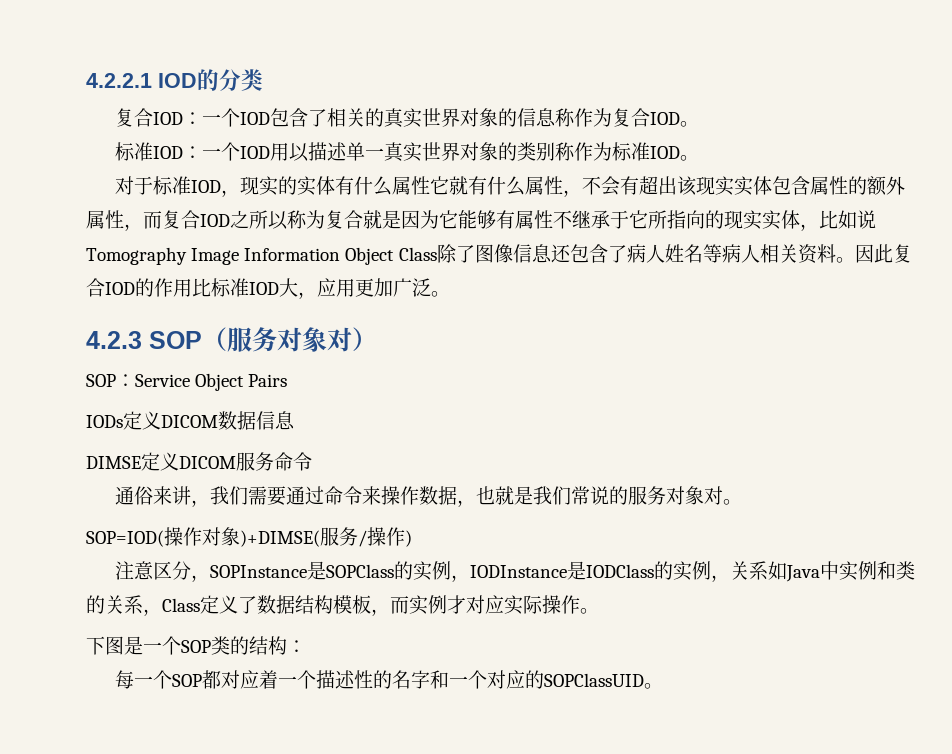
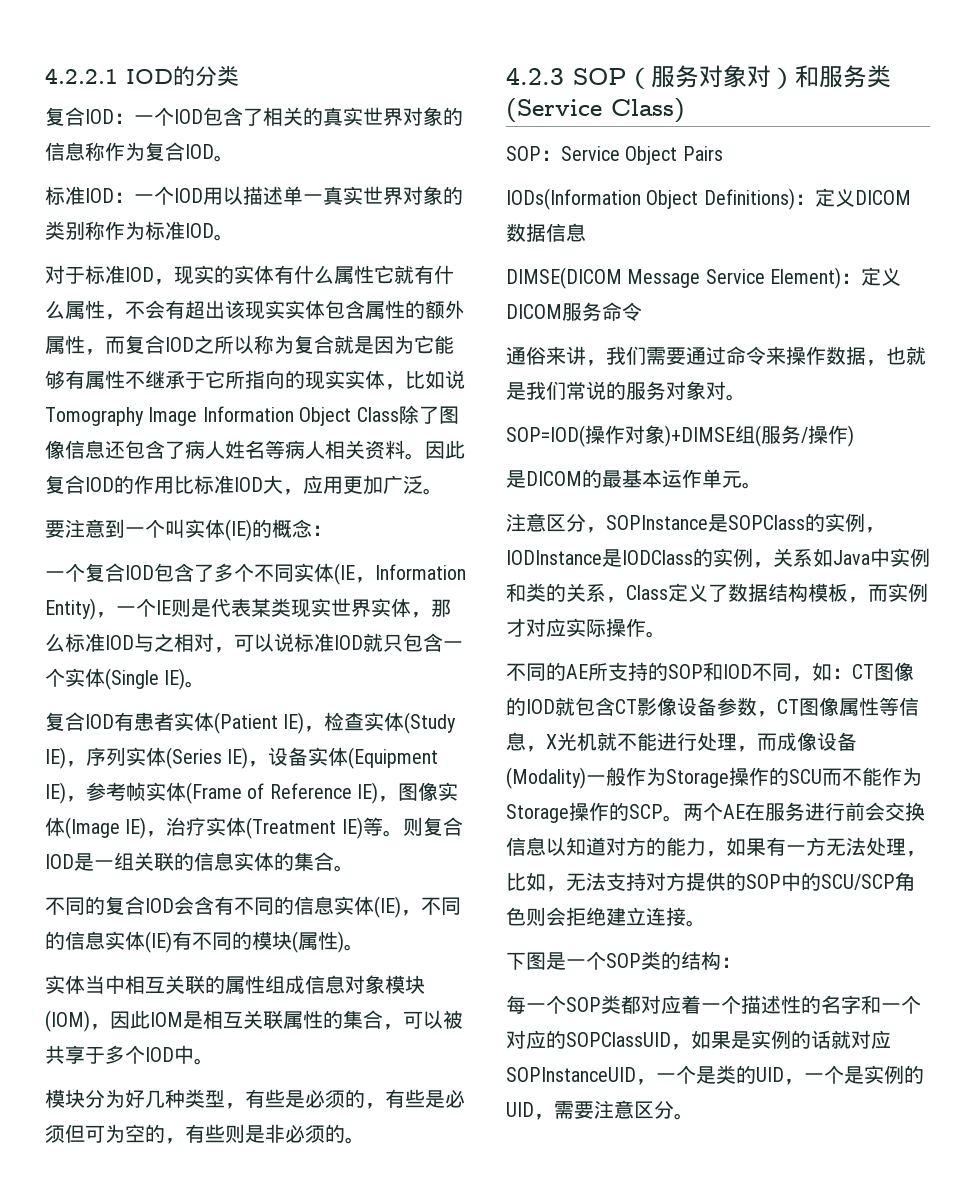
+ 要注意到一个叫实体(IE)的概念：
+ 一个复合IOD包含了多个不同实体(IE，Information Entity)，一个IE则是代表某类现实世界实体，那么标准IOD与之相对，可以说标准IOD就只包含一个实体(Single IE)。
+ 复合IOD有患者实体(Patient IE)，检查实体(Study IE)，序列实体(Series IE)，设备实体(Equipment IE)，参考帧实体(Frame of Reference IE)，图像实体(Image IE)，治疗实体(Treatment IE)等。则复合IOD是一组关联的信息实体的集合。
+ 不同的复合IOD会含有不同的信息实体(IE)，不同的信息实体(IE)有不同的模块(属性)。
+ 实体当中相互关联的属性组成信息对象模块(IOM)，因此IOM是相互关联属性的集合，可以被共享于多个IOD中。
+ 模块分为好几种类型，有些是必须的，有些是必须但可为空的，有些则是非必须的。
- 4.2.3 SOP（服务对象对）
+ 4.2.3 SOP（服务对象对）和服务类(Service Class)
- IODs定义DICOM数据信息
+ IODs(Information Object Definitions)：定义DICOM数据信息
- DIMSE定义DICOM服务命令
+ DIMSE(DICOM Message Service Element)：定义DICOM服务命令
- SOP=IOD(操作对象)+DIMSE(服务/操作)
+ SOP=IOD(操作对象)+DIMSE组(服务/操作)
+ 是DICOM的最基本运作单元。
+ 不同的AE所支持的SOP和IOD不同，如：CT图像的IOD就包含CT影像设备参数，CT图像属性等信息，X光机就不能进行处理，而成像设备(Modality)一般作为Storage操作的SCU而不能作为Storage操作的SCP。两个AE在服务进行前会交换信息以知道对方的能力，如果有一方无法处理，比如，无法支持对方提供的SOP中的SCU/SCP角色则会拒绝建立连接。
- 每一个SOP都对应着一个描述性的名字和一个对应的SOPClassUID。
+ 每一个SOP类都对应着一个描述性的名字和一个对应的SOPClassUID，如果是实例的话就对应SOPInstanceUID，一个是类的UID，一个是实例的UID，需要注意区分。

